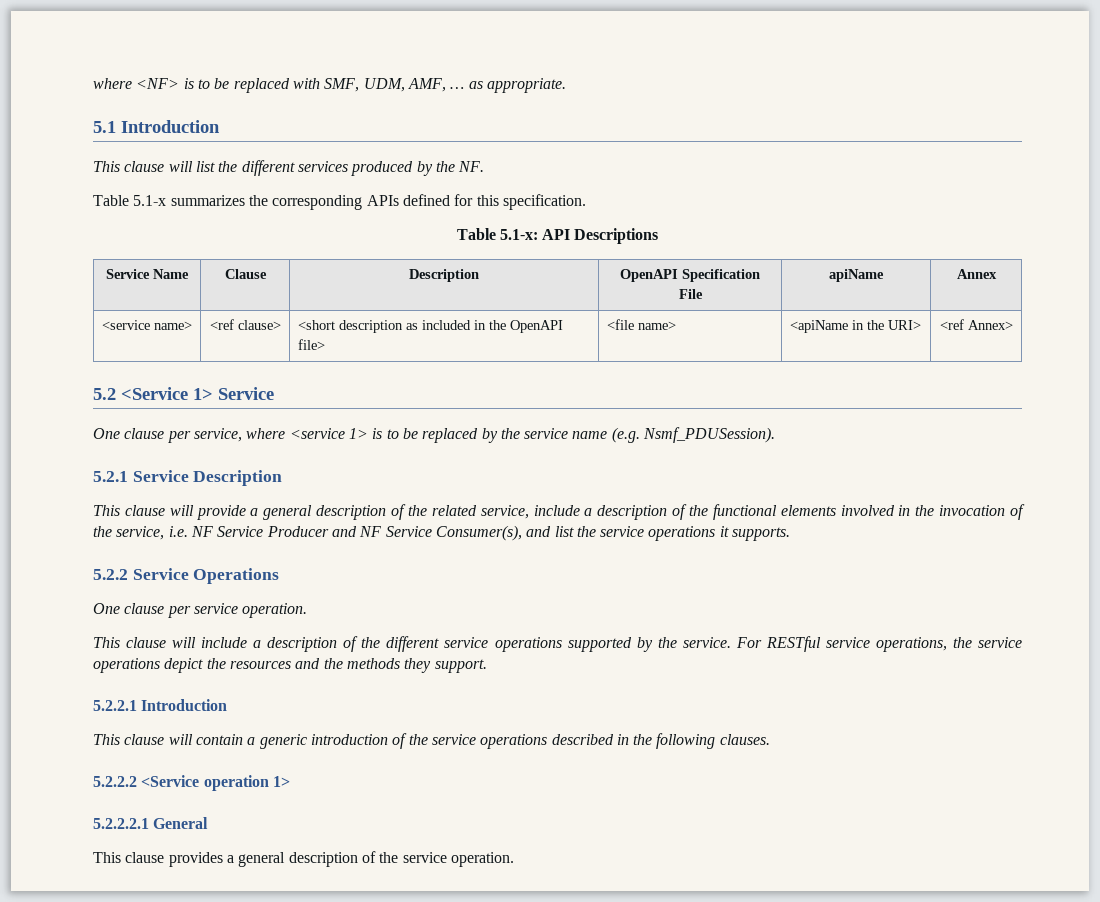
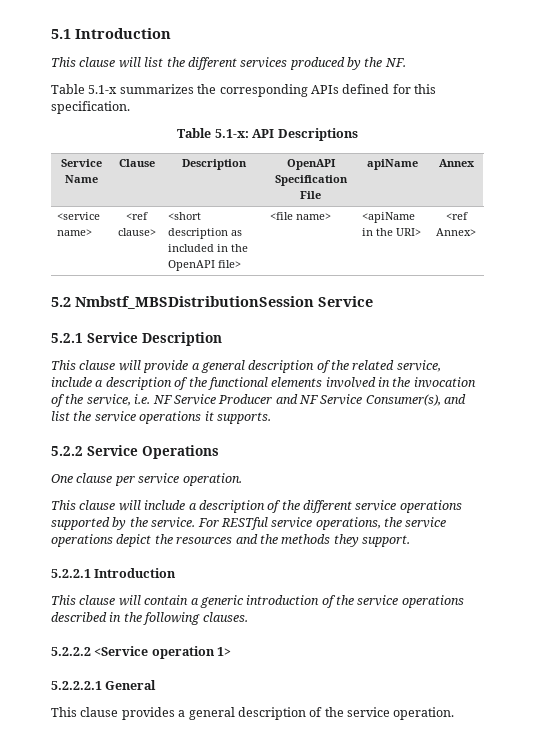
- where <NF> is to be replaced with SMF, UDM, AMF, … as appropriate.
- 5.2 <Service 1> Service
- One clause per service, where <service 1> is to be replaced by the service name (e.g. Nsmf_PDUSession).
+ 5.2 Nmbstf_MBSDistributionSession Service

